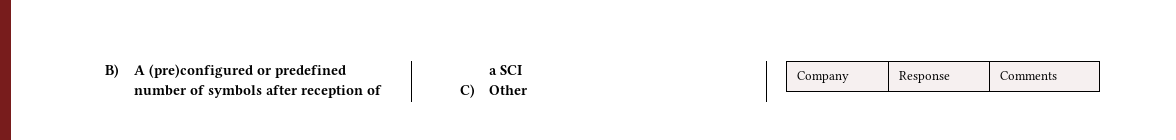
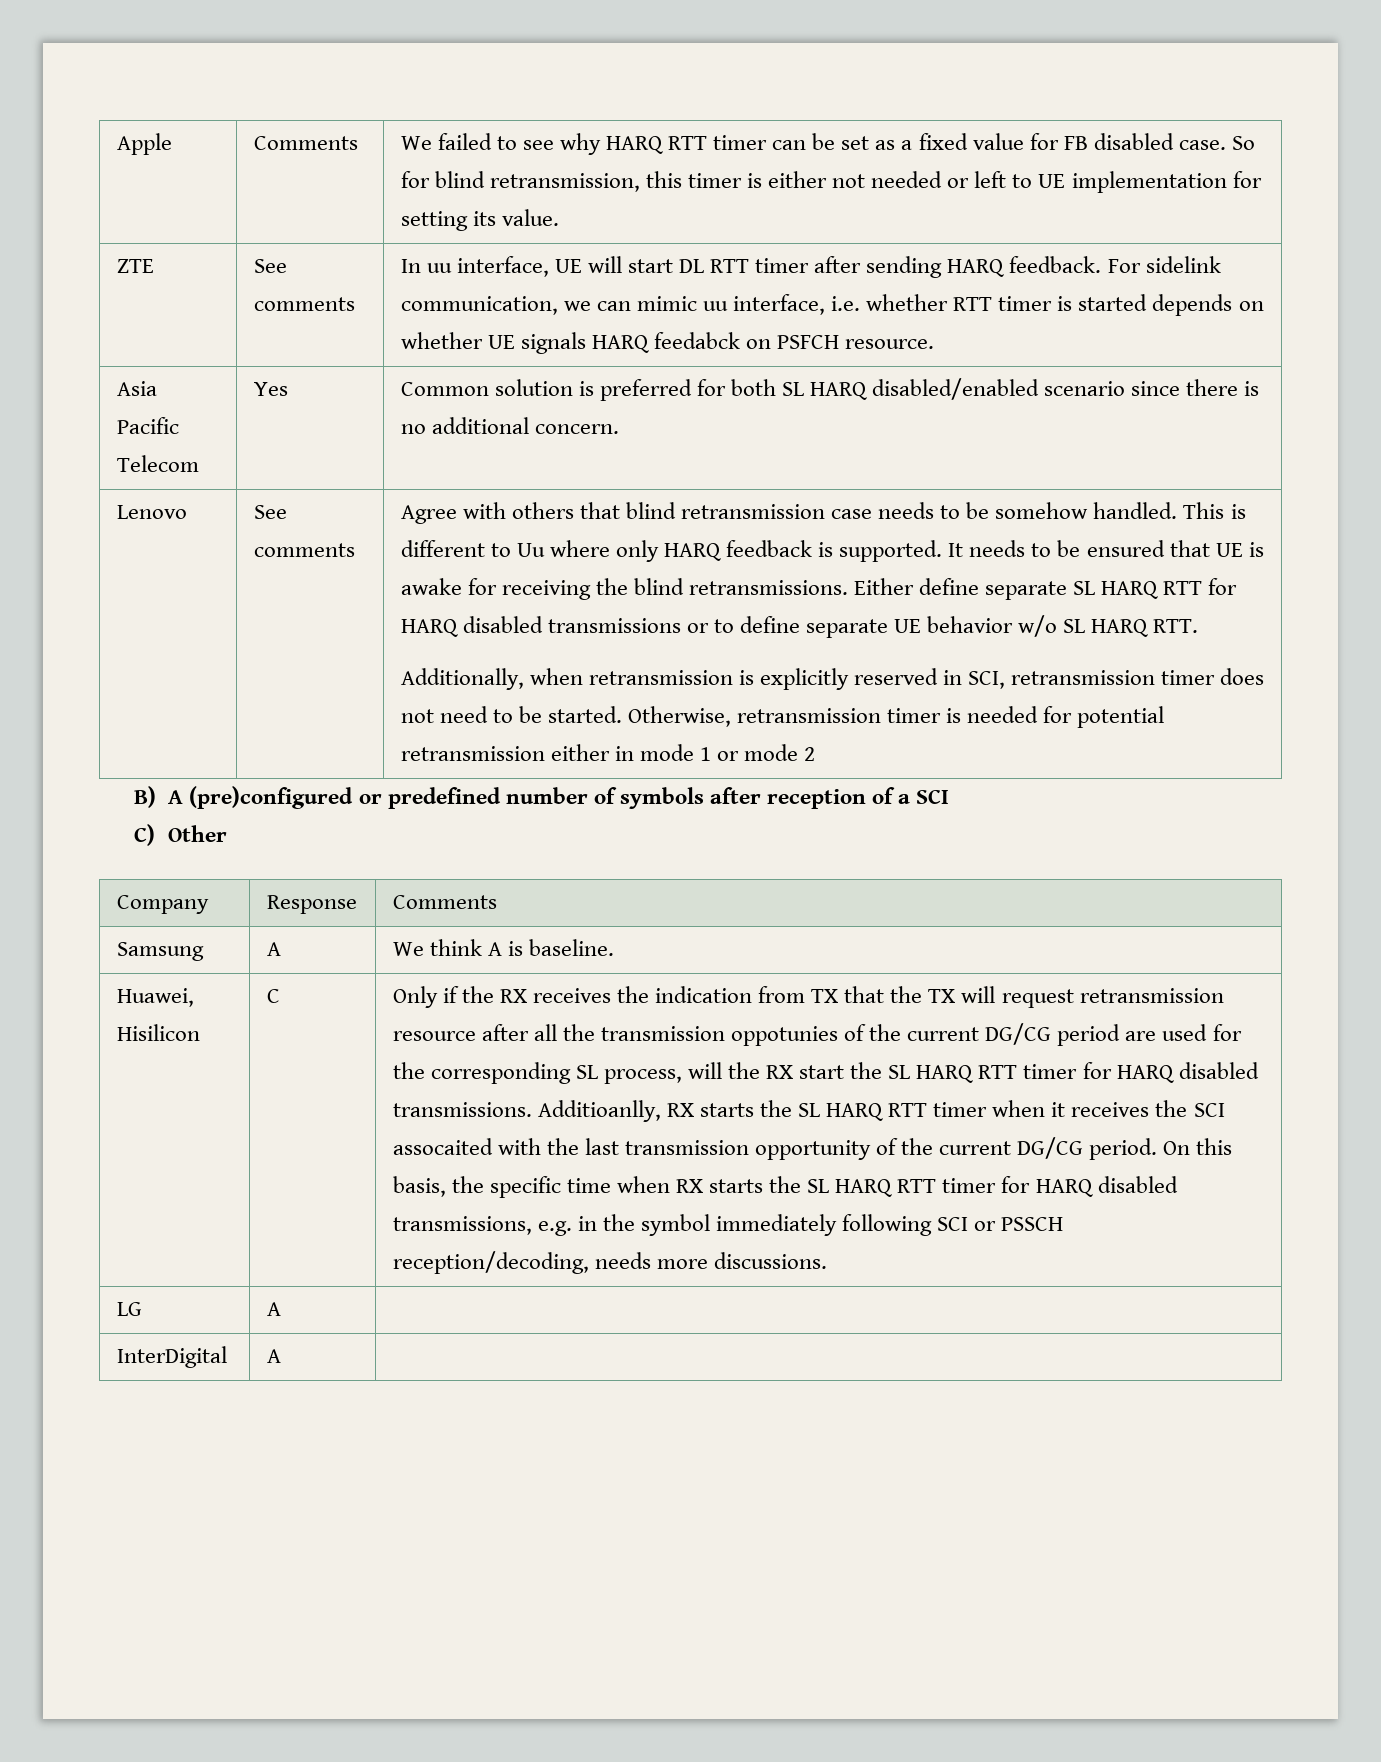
+ Apple | Comments | We failed to see why HARQ RTT timer can be set as a fixed value for FB disabled case. So for blind retransmission, this timer is either not needed or left to UE implementation for setting its value.
+ ZTE | See comments | In uu interface, UE will start DL RTT timer after sending HARQ feedback. For sidelink communication, we can mimic uu interface, i.e. whether RTT timer is started depends on whether UE signals HARQ feedabck on PSFCH resource.
+ Asia Pacific Telecom | Yes | Common solution is preferred for both SL HARQ disabled/enabled scenario since there is no additional concern.
+ Lenovo | See comments | Agree with others that blind retransmission case needs to be somehow handled. This is different to Uu where only HARQ feedback is supported. It needs to be ensured that UE is awake for receiving the blind retransmissions. Either define separate SL HARQ RTT for HARQ disabled transmissions or to define separate UE behavior w/o SL HARQ RTT.
+ Additionally, when retransmission is explicitly reserved in SCI, retransmission timer does not need to be started. Otherwise, retransmission timer is needed for potential retransmission either in mode 1 or mode 2
+ Samsung | A | We think A is baseline.
+ Huawei, Hisilicon | C | Only if the RX receives the indication from TX that the TX will request retransmission resource after all the transmission oppotunies of the current DG/CG period are used for the corresponding SL process, will the RX start the SL HARQ RTT timer for HARQ disabled transmissions. Additioanlly, RX starts the SL HARQ RTT timer when it receives the SCI assocaited with the last transmission opportunity of the current DG/CG period. On this basis, the specific time when RX starts the SL HARQ RTT timer for HARQ disabled transmissions, e.g. in the symbol immediately following SCI or PSSCH reception/decoding, needs more discussions.
+ LG | A |
+ InterDigital | A |

